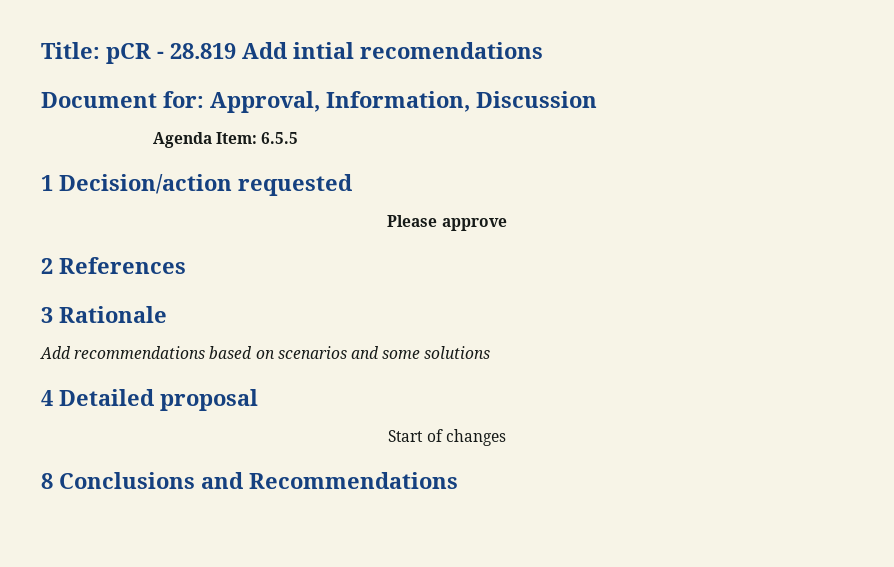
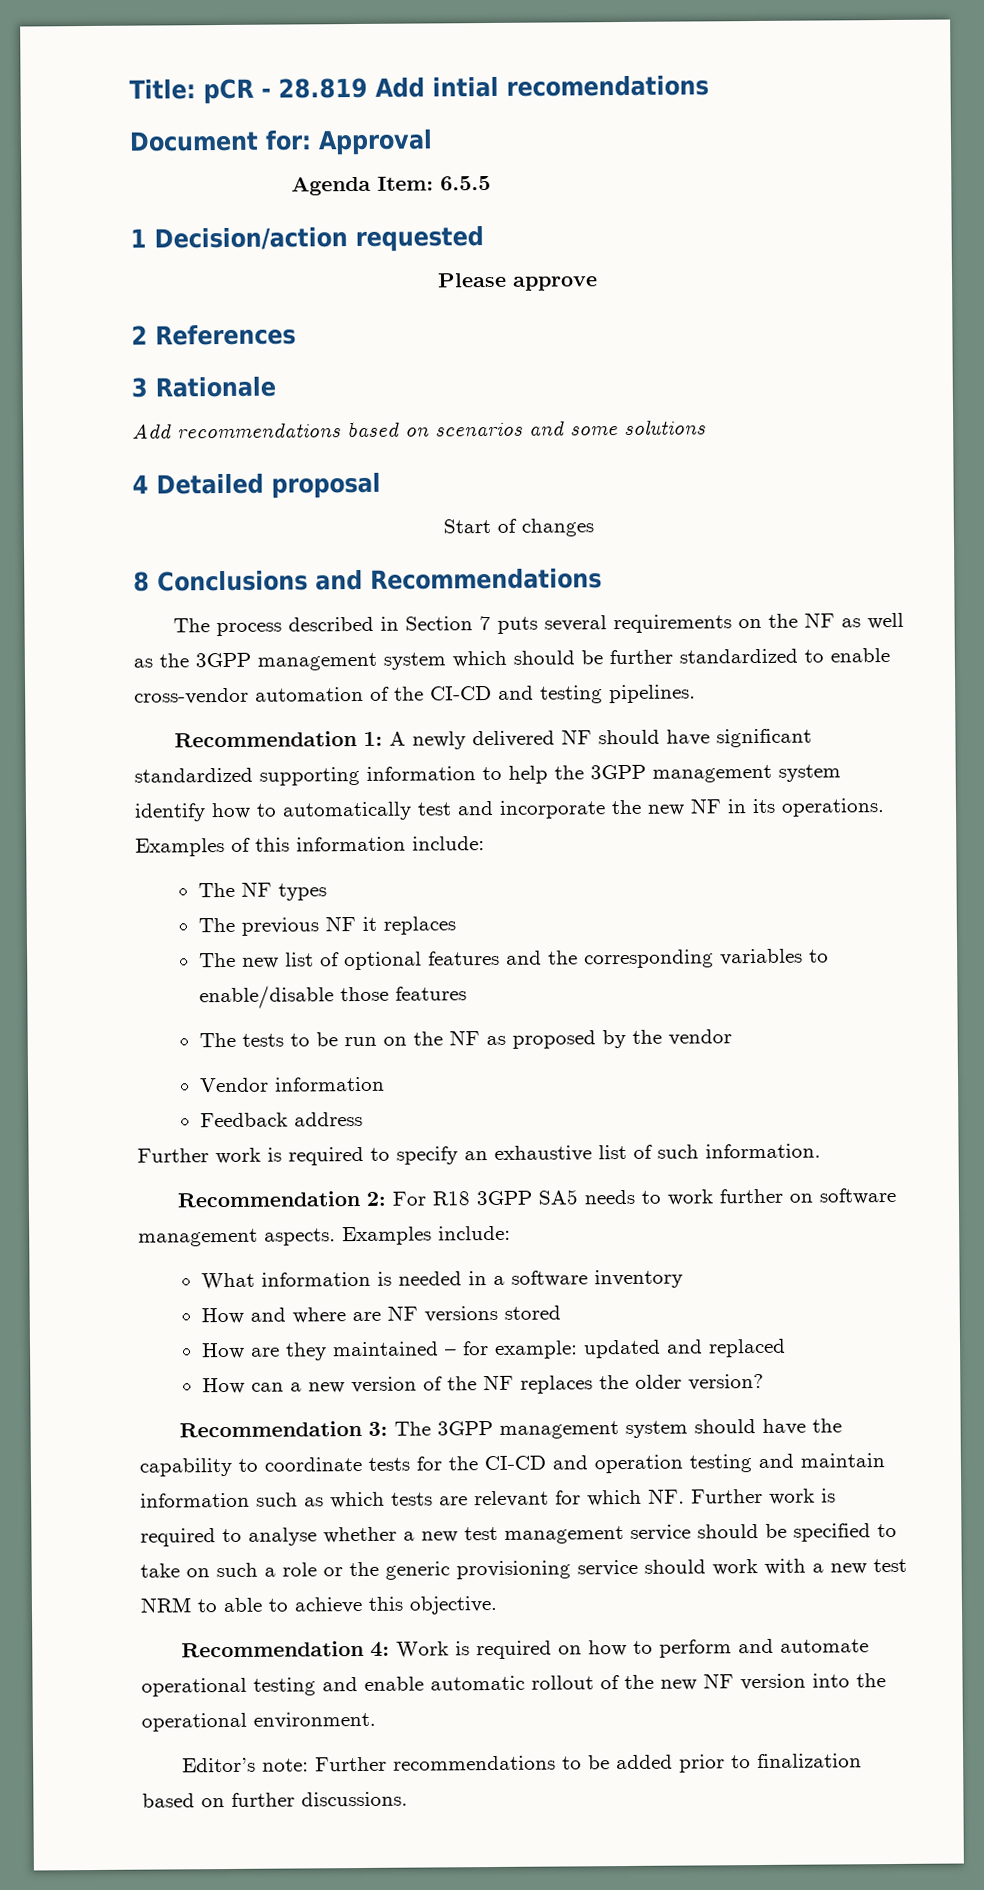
- Document for: Approval, Information, Discussion
+ Document for: Approval
+ The process described in Section 7 puts several requirements on the NF as well as the 3GPP management system which should be further standardized to enable cross-vendor automation of the CI-CD and testing pipelines.
+ Recommendation 1: A newly delivered NF should have significant standardized supporting information to help the 3GPP management system identify how to automatically test and incorporate the new NF in its operations. Examples of this information include:
+ The NF types
+ The previous NF it replaces
+ The new list of optional features and the corresponding variables to enable/disable those features
+ The tests to be run on the NF as proposed by the vendor
+ Vendor information
+ Feedback address
+ Further work is required to specify an exhaustive list of such information.
+ Recommendation 2: For R18 3GPP SA5 needs to work further on software management aspects. Examples include:
+ What information is needed in a software inventory
+ How and where are NF versions stored
+ How are they maintained – for example: updated and replaced
+ How can a new version of the NF replaces the older version?
+ Recommendation 3: The 3GPP management system should have the capability to coordinate tests for the CI-CD and operation testing and maintain information such as which tests are relevant for which NF. Further work is required to analyse whether a new test management service should be specified to take on such a role or the generic provisioning service should work with a new test NRM to able to achieve this objective.
+ Recommendation 4: Work is required on how to perform and automate operational testing and enable automatic rollout of the new NF version into the operational environment.
+ Editor’s note: Further recommendations to be added prior to finalization based on further discussions.

